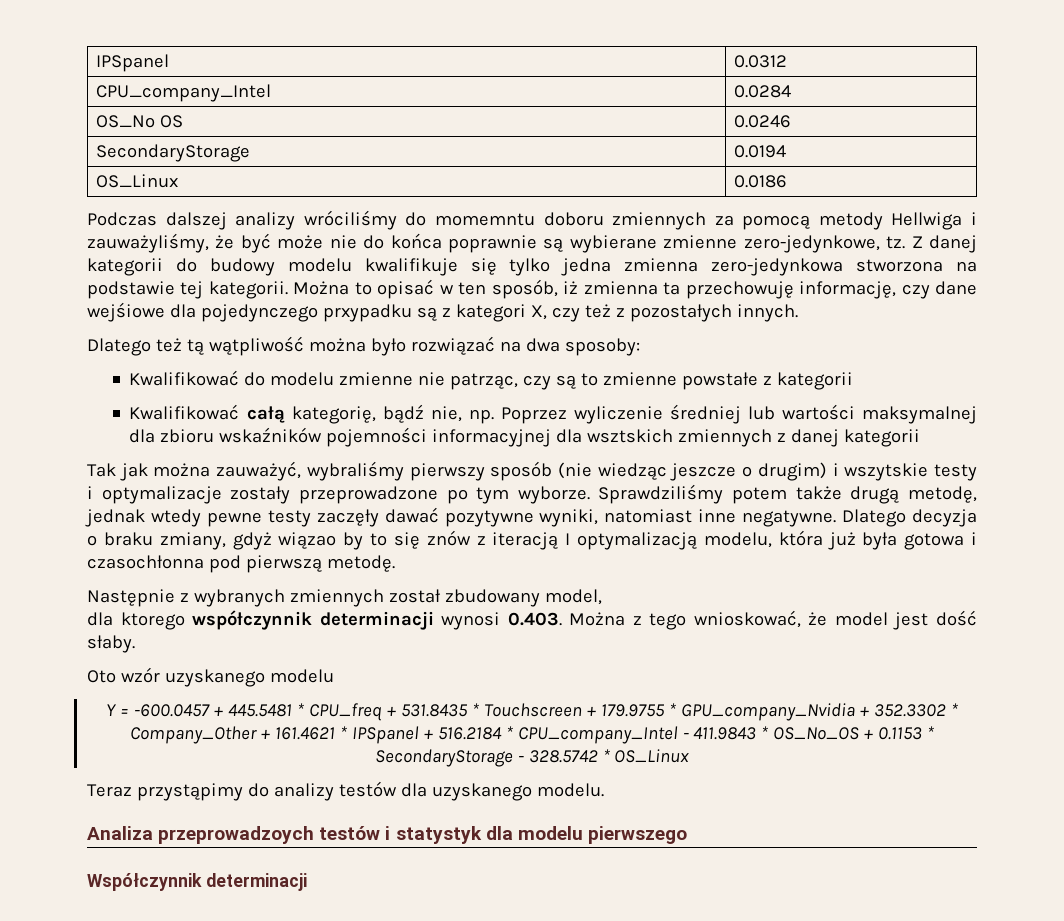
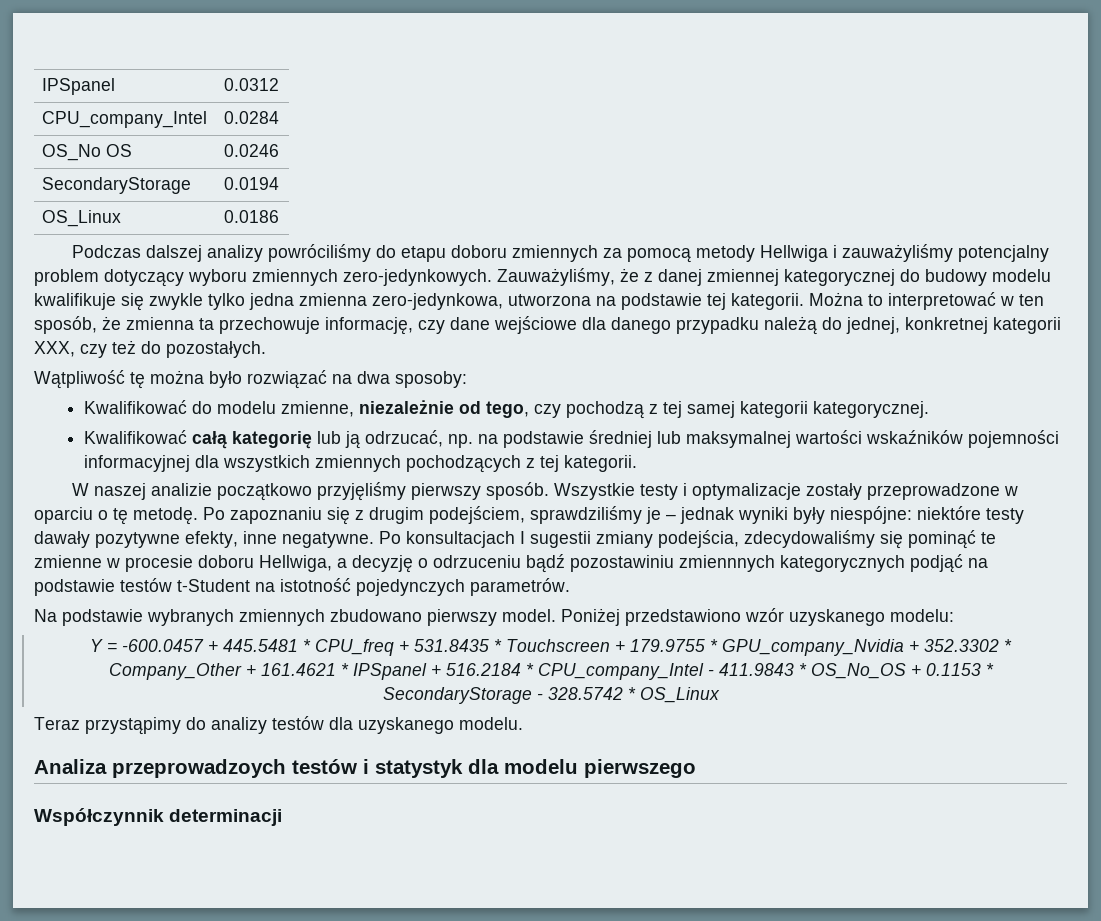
- Podczas dalszej analizy wróciliśmy do momemntu doboru zmiennych za pomocą metody Hellwiga i zauważyliśmy, że być może nie do końca poprawnie są wybierane zmienne zero-jedynkowe, tz. Z danej kategorii do budowy modelu kwalifikuje się tylko jedna zmienna zero-jedynkowa stworzona na podstawie tej kategorii.
+ Podczas dalszej analizy powróciliśmy do etapu doboru zmiennych za pomocą metody Hellwiga i zauważyliśmy potencjalny problem dotyczący wyboru zmiennych zero-jedynkowych. Zauważyliśmy, że z danej zmiennej kategorycznej do budowy modelu kwalifikuje się zwykle tylko jedna zmienna zero-jedynkowa, utworzona na podstawie tej kategorii.
- Można to opisać w ten sposób, iż zmienna ta przechowuję informację, czy dane wejśiowe dla pojedynczego prxypadku są z kategori X, czy też z pozostałych innych.
- Dlatego też tą wątpliwość można było rozwiązać na dwa sposoby:
+ Można to interpretować w ten sposób, że zmienna ta przechowuje informację, czy dane wejściowe dla danego przypadku należą do jednej, konkretnej kategorii XXX, czy też do pozostałych.
+ Wątpliwość tę można było rozwiązać na dwa sposoby:
- Kwalifikować do modelu zmienne nie patrząc, czy są to zmienne powstałe z kategorii
+ Kwalifikować do modelu zmienne, niezależnie od tego, czy pochodzą z tej samej kategorii kategorycznej.
- Kwalifikować całą kategorię, bądź nie, np. Poprzez wyliczenie średniej lub wartości maksymalnej dla zbioru wskaźników pojemności informacyjnej dla wsztskich zmiennych z danej kategorii
- Tak jak można zauważyć, wybraliśmy pierwszy sposób (nie wiedząc jeszcze o drugim) i wszytskie testy i optymalizacje zostały przeprowadzone po tym wyborze. Sprawdziliśmy potem także drugą metodę, jednak wtedy pewne testy zaczęły dawać pozytywne wyniki, natomiast inne negatywne. Dlatego decyzja o braku zmiany, gdyż wiązao by to się znów z iteracją I optymalizacją modelu, która już była gotowa i czasochłonna pod pierwszą metodę.
- Następnie z wybranych zmiennych został zbudowany model,
- dla ktorego współczynnik determinacji wynosi 0.403. Można z tego wnioskować, że model jest dość słaby.
- Oto wzór uzyskanego modelu
+ Kwalifikować całą kategorię lub ją odrzucać, np. na podstawie średniej lub maksymalnej wartości wskaźników pojemności informacyjnej dla wszystkich zmiennych pochodzących z tej kategorii.
+ W naszej analizie początkowo przyjęliśmy pierwszy sposób. Wszystkie testy i optymalizacje zostały przeprowadzone w oparciu o tę metodę. Po zapoznaniu się z drugim podejściem, sprawdziliśmy je – jednak wyniki były niespójne: niektóre testy dawały pozytywne efekty, inne negatywne. Po konsultacjach I sugestii zmiany podejścia, zdecydowaliśmy się pominąć te zmienne w procesie doboru Hellwiga, a decyzję o odrzuceniu bądź pozostawiniu zmiennnych kategorycznych podjąć na podstawie testów t-Student na istotność pojedynczych parametrów.
+ Na podstawie wybranych zmiennych zbudowano pierwszy model. Poniżej przedstawiono wzór uzyskanego modelu:

